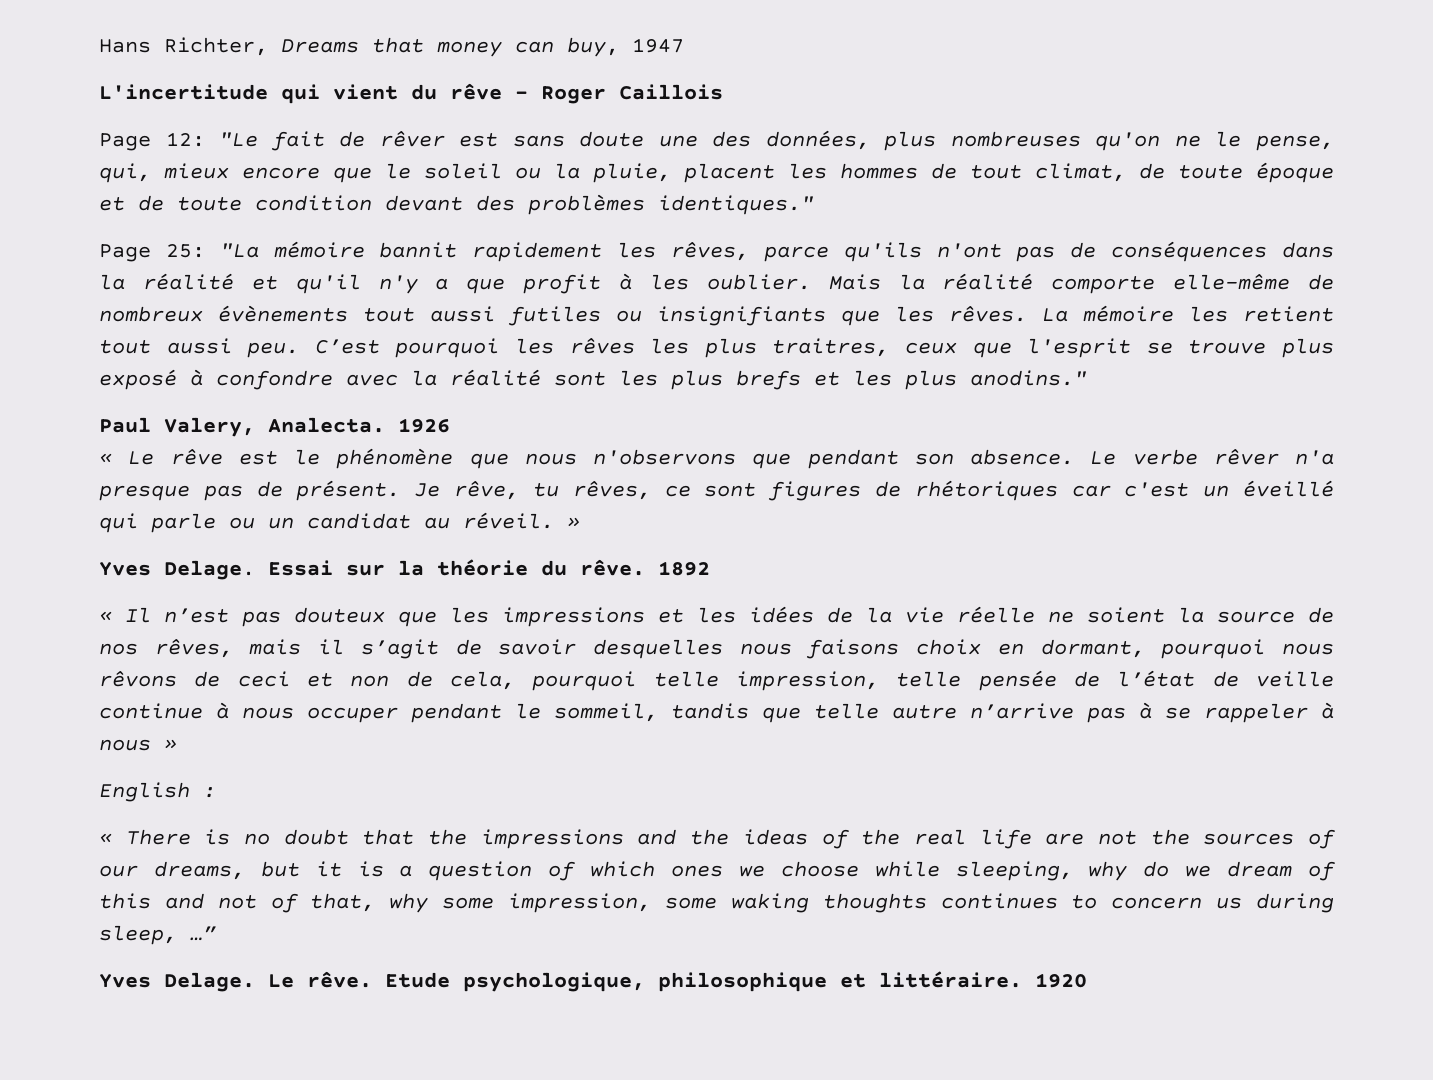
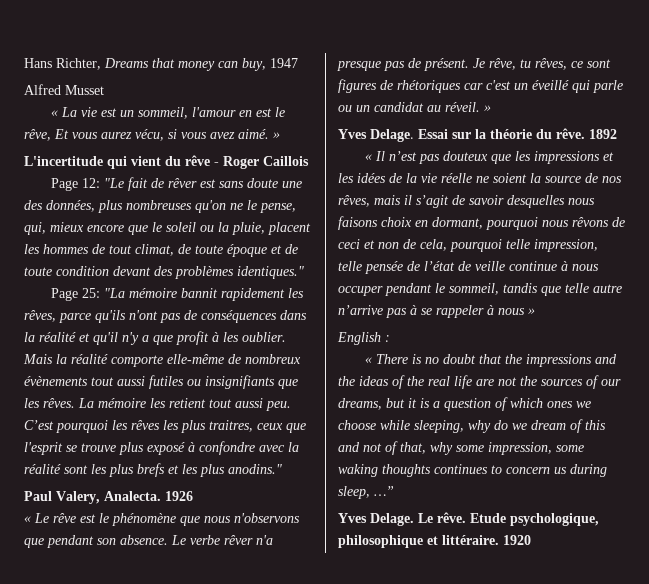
+ Alfred Musset
+ « La vie est un sommeil, l'amour en est le rêve, Et vous aurez vécu, si vous avez aimé. »

